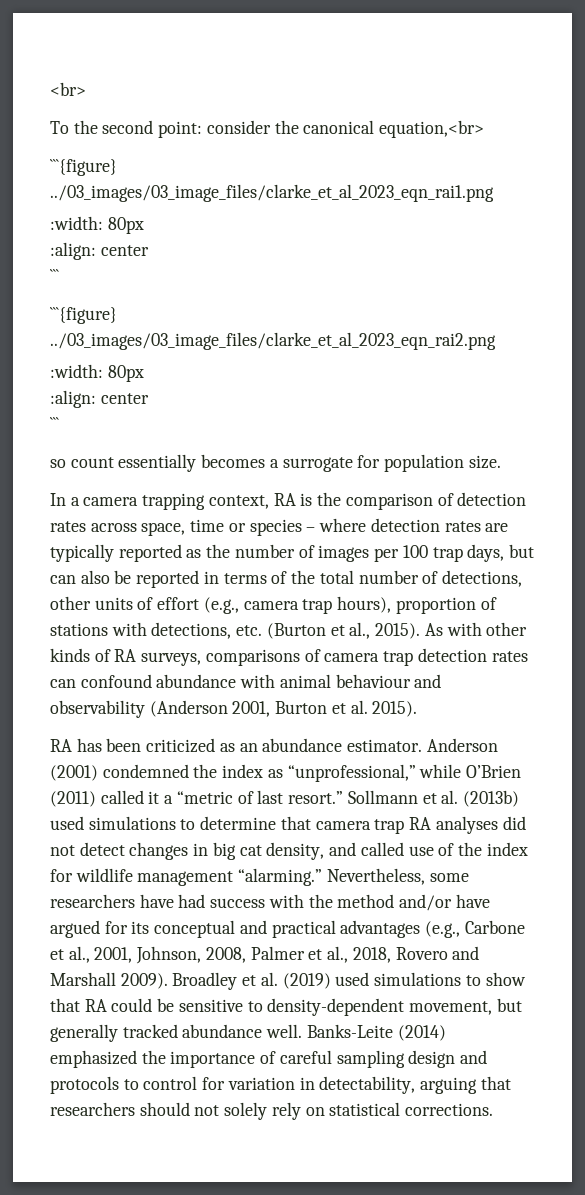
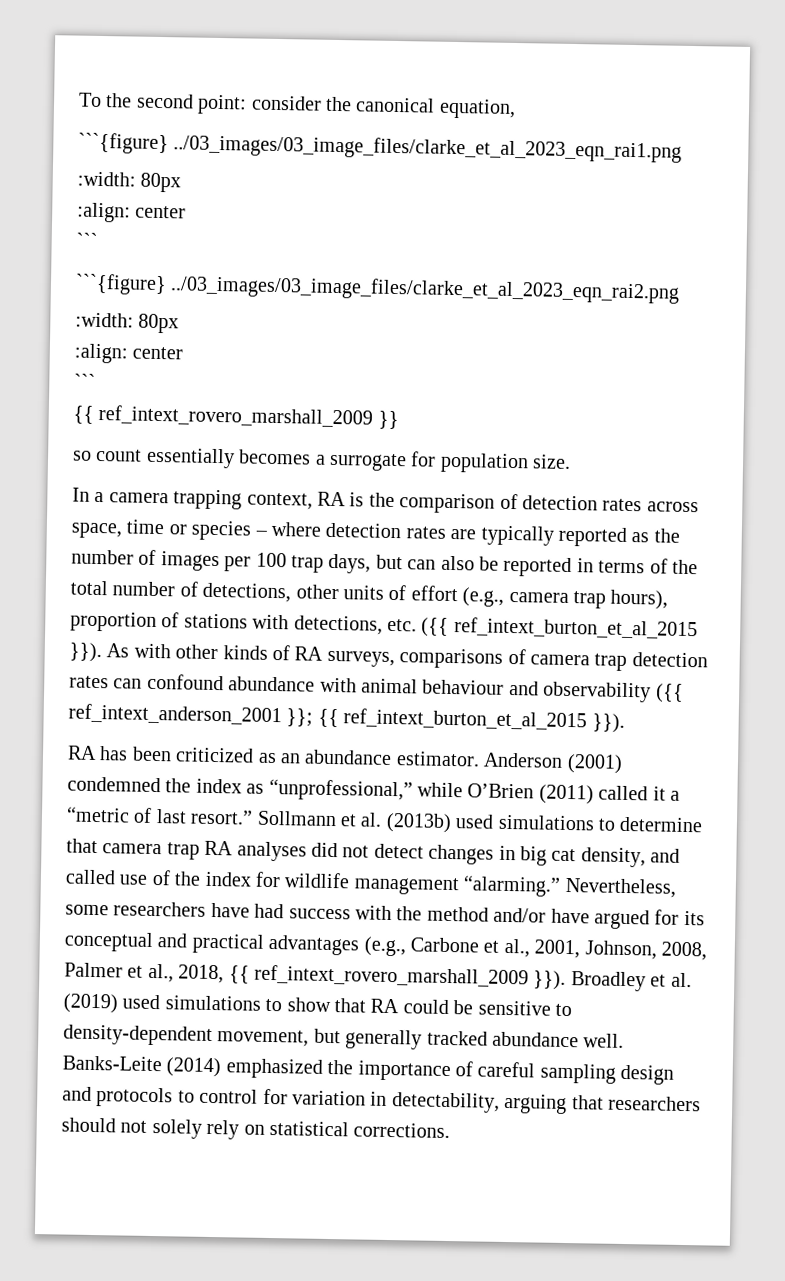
- <br>
- To the second point: consider the canonical equation,<br>
+ To the second point: consider the canonical equation,
+ {{ ref_intext_rovero_marshall_2009 }}
- In a camera trapping context, RA is the comparison of detection rates across space, time or species – where detection rates are typically reported as the number of images per 100 trap days, but can also be reported in terms of the total number of detections, other units of effort (e.g., camera trap hours), proportion of stations with detections, etc. (Burton et al., 2015).
+ In a camera trapping context, RA is the comparison of detection rates across space, time or species – where detection rates are typically reported as the number of images per 100 trap days, but can also be reported in terms of the total number of detections, other units of effort (e.g., camera trap hours), proportion of stations with detections, etc. ({{ ref_intext_burton_et_al_2015 }}).
- As with other kinds of RA surveys, comparisons of camera trap detection rates can confound abundance with animal behaviour and observability (Anderson 2001, Burton et al. 2015).
+ As with other kinds of RA surveys, comparisons of camera trap detection rates can confound abundance with animal behaviour and observability ({{ ref_intext_anderson_2001 }}; {{ ref_intext_burton_et_al_2015 }}).
- Nevertheless, some researchers have had success with the method and/or have argued for its conceptual and practical advantages (e.g., Carbone et al., 2001, Johnson, 2008, Palmer et al., 2018, Rovero and Marshall 2009).
+ Nevertheless, some researchers have had success with the method and/or have argued for its conceptual and practical advantages (e.g., Carbone et al., 2001, Johnson, 2008, Palmer et al., 2018, {{ ref_intext_rovero_marshall_2009 }}).

